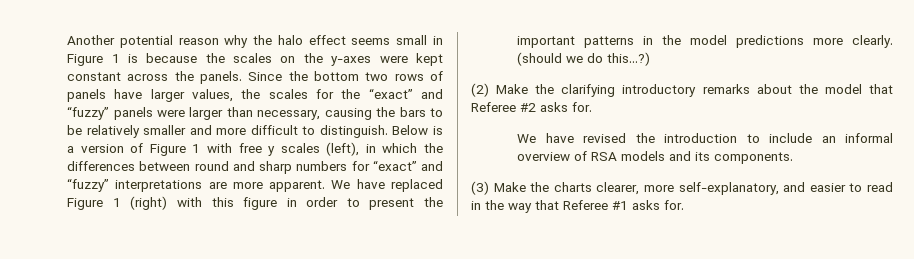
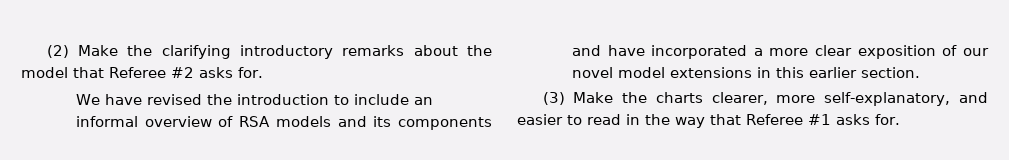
- Another potential reason why the halo effect seems small in Figure 1 is because the scales on the y-axes were kept constant across the panels. Since the bottom two rows of panels have larger values, the scales for the “exact” and “fuzzy” panels were larger than necessary, causing the bars to be relatively smaller and more difficult to distinguish. Below is a version of Figure 1 with free y scales (left), in which the differences between round and sharp numbers for “exact” and “fuzzy” interpretations are more apparent. We have replaced Figure 1 (right) with this figure in order to present the important patterns in the model predictions more clearly. (should we do this…?)
- We have revised the introduction to include an informal overview of RSA models and its components.
+ We have revised the introduction to include an informal overview of RSA models and its components and have incorporated a more clear exposition of our novel model extensions in this earlier section.

